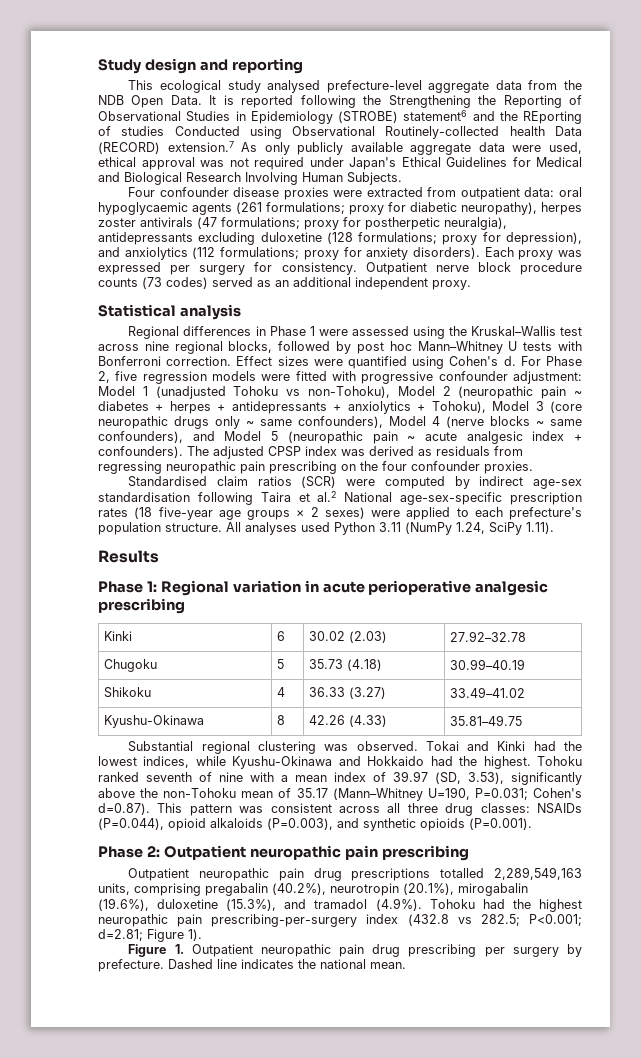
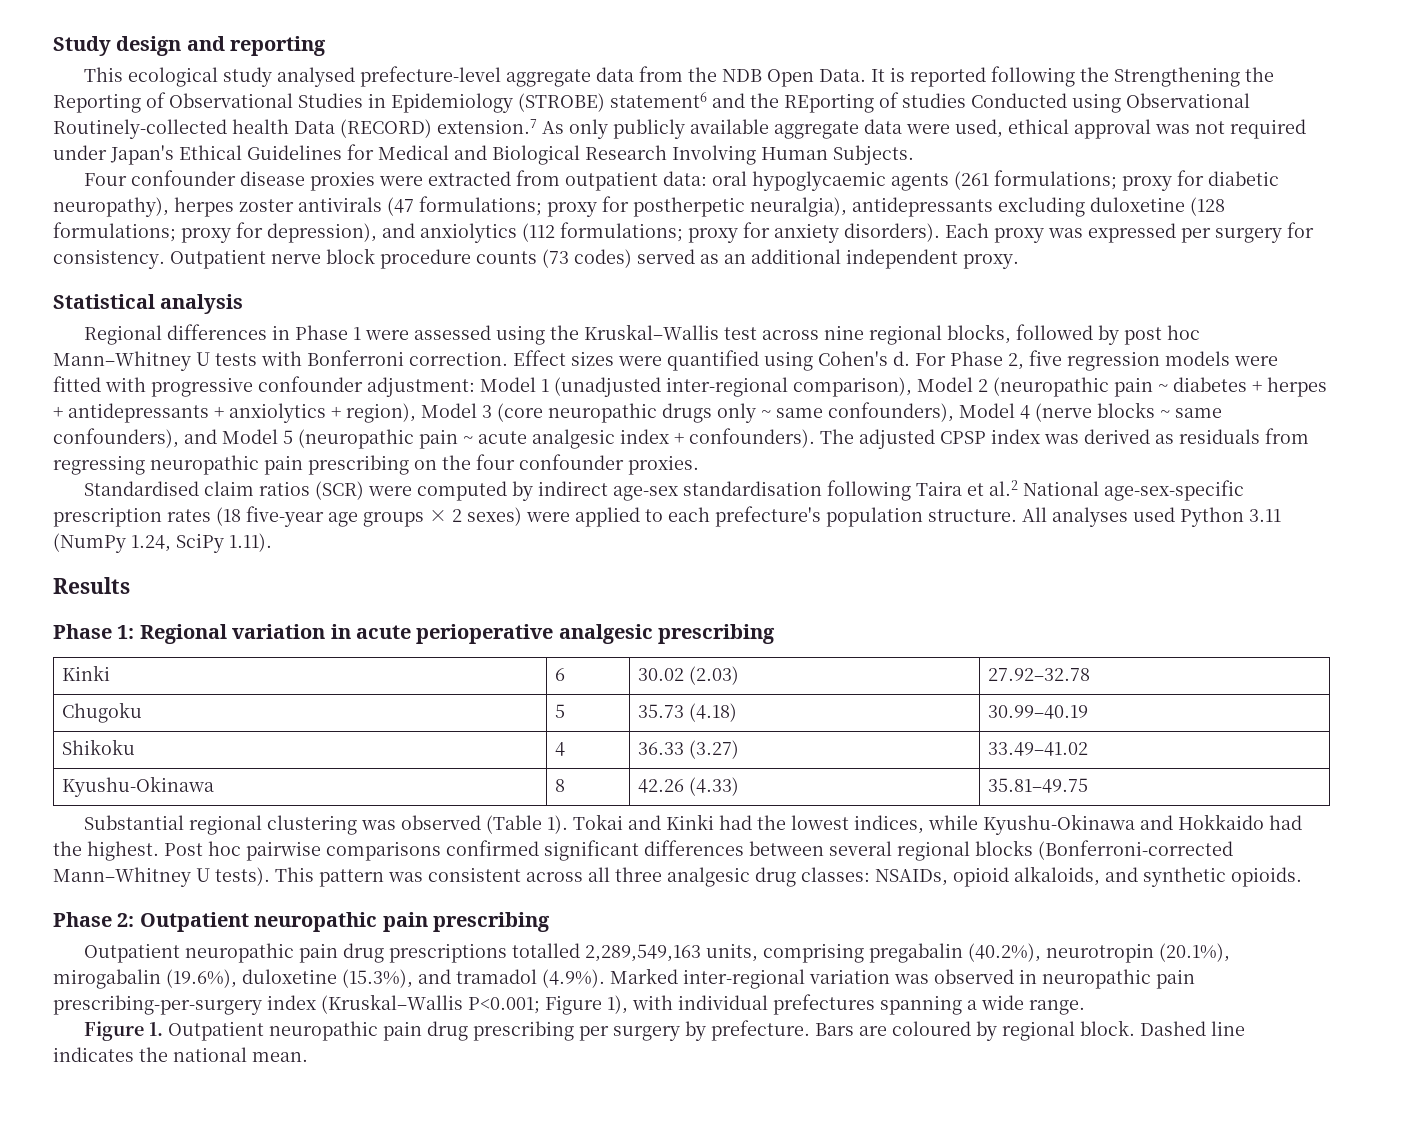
- For Phase 2, five regression models were fitted with progressive confounder adjustment: Model 1 (unadjusted Tohoku vs non-Tohoku), Model 2 (neuropathic pain ~ diabetes + herpes + antidepressants + anxiolytics + Tohoku), Model 3 (core neuropathic drugs only ~ same confounders), Model 4 (nerve blocks ~ same confounders), and Model 5 (neuropathic pain ~ acute analgesic index + confounders).
+ For Phase 2, five regression models were fitted with progressive confounder adjustment: Model 1 (unadjusted inter-regional comparison), Model 2 (neuropathic pain ~ diabetes + herpes + antidepressants + anxiolytics + region), Model 3 (core neuropathic drugs only ~ same confounders), Model 4 (nerve blocks ~ same confounders), and Model 5 (neuropathic pain ~ acute analgesic index + confounders).
- Substantial regional clustering was observed.
+ Substantial regional clustering was observed (Table 1).
- Tohoku ranked seventh of nine with a mean index of 39.97 (SD, 3.53), significantly above the non-Tohoku mean of 35.17 (Mann–Whitney U=190, P=0.031; Cohen's d=0.87). This pattern was consistent across all three drug classes: NSAIDs (P=0.044), opioid alkaloids (P=0.003), and synthetic opioids (P=0.001).
+ Post hoc pairwise comparisons confirmed significant differences between several regional blocks (Bonferroni-corrected Mann–Whitney U tests). This pattern was consistent across all three analgesic drug classes: NSAIDs, opioid alkaloids, and synthetic opioids.
- Outpatient neuropathic pain drug prescriptions totalled 2,289,549,163 units, comprising pregabalin (40.2%), neurotropin (20.1%), mirogabalin (19.6%), duloxetine (15.3%), and tramadol (4.9%). Tohoku had the highest neuropathic pain prescribing-per-surgery index (432.8 vs 282.5; P<0.001; d=2.81; Figure 1).
+ Outpatient neuropathic pain drug prescriptions totalled 2,289,549,163 units, comprising pregabalin (40.2%), neurotropin (20.1%), mirogabalin (19.6%), duloxetine (15.3%), and tramadol (4.9%). Marked inter-regional variation was observed in neuropathic pain prescribing-per-surgery index (Kruskal–Wallis P<0.001; Figure 1), with individual prefectures spanning a wide range.
+ Bars are coloured by regional block.

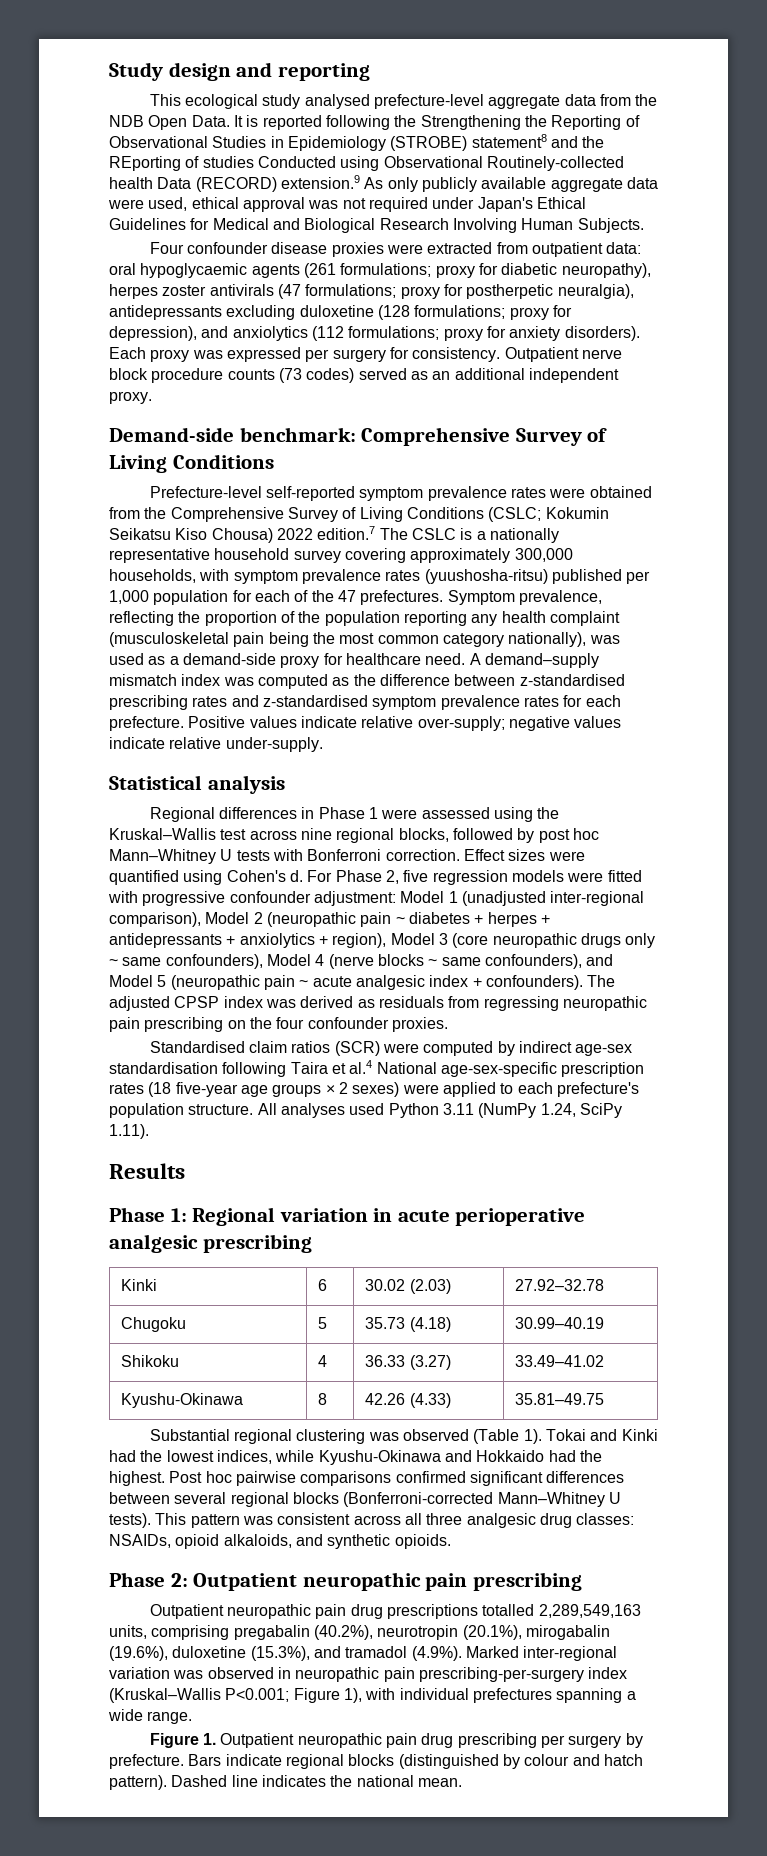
- It is reported following the Strengthening the Reporting of Observational Studies in Epidemiology (STROBE) statement6 and the REporting of studies Conducted using Observational Routinely-collected health Data (RECORD) extension.7 As only publicly available aggregate data were used, ethical approval was not required under Japan's Ethical Guidelines for Medical and Biological Research Involving Human Subjects.
+ It is reported following the Strengthening the Reporting of Observational Studies in Epidemiology (STROBE) statement8 and the REporting of studies Conducted using Observational Routinely-collected health Data (RECORD) extension.9 As only publicly available aggregate data were used, ethical approval was not required under Japan's Ethical Guidelines for Medical and Biological Research Involving Human Subjects.
+ Demand-side benchmark: Comprehensive Survey of Living Conditions
+ Prefecture-level self-reported symptom prevalence rates were obtained from the Comprehensive Survey of Living Conditions (CSLC; Kokumin Seikatsu Kiso Chousa) 2022 edition.7 The CSLC is a nationally representative household survey covering approximately 300,000 households, with symptom prevalence rates (yuushosha-ritsu) published per 1,000 population for each of the 47 prefectures. Symptom prevalence, reflecting the proportion of the population reporting any health complaint (musculoskeletal pain being the most common category nationally), was used as a demand-side proxy for healthcare need. A demand–supply mismatch index was computed as the difference between z-standardised prescribing rates and z-standardised symptom prevalence rates for each prefecture. Positive values indicate relative over-supply; negative values indicate relative under-supply.
- Standardised claim ratios (SCR) were computed by indirect age-sex standardisation following Taira et al.2 National age-sex-specific prescription rates (18 five-year age groups × 2 sexes) were applied to each prefecture's population structure.
+ Standardised claim ratios (SCR) were computed by indirect age-sex standardisation following Taira et al.4 National age-sex-specific prescription rates (18 five-year age groups × 2 sexes) were applied to each prefecture's population structure.
- Bars are coloured by regional block.
+ Bars indicate regional blocks (distinguished by colour and hatch pattern).

